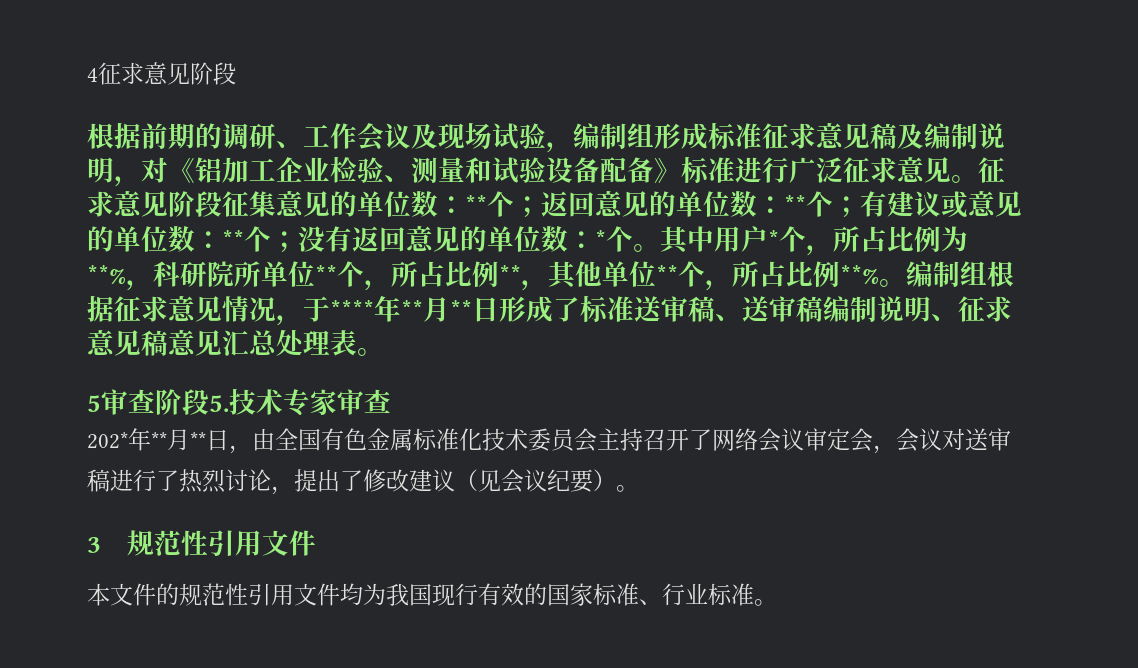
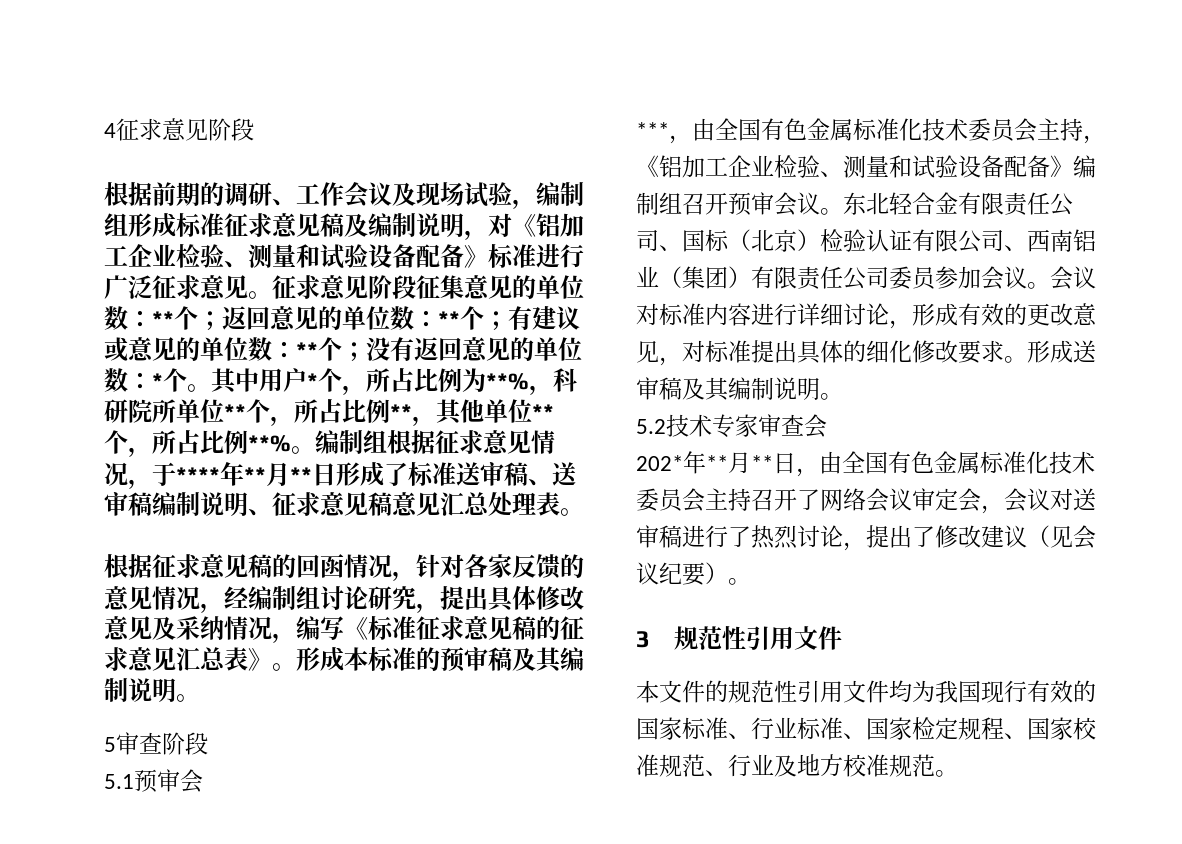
- 5审查阶段5.技术专家审查
+ 根据征求意见稿的回函情况，针对各家反馈的意见情况，经编制组讨论研究，提出具体修改意见及采纳情况，编写《标准征求意见稿的征求意见汇总表》。形成本标准的预审稿及其编制说明。
+ 5审查阶段
+ 5.1预审会
+ ***，由全国有色金属标准化技术委员会主持，《铝加工企业检验、测量和试验设备配备》编制组召开预审会议。东北轻合金有限责任公司、国标（北京）检验认证有限公司、西南铝业（集团）有限责任公司委员参加会议。会议对标准内容进行详细讨论，形成有效的更改意见，对标准提出具体的细化修改要求。形成送审稿及其编制说明。
+ 5.2技术专家审查会
- 本文件的规范性引用文件均为我国现行有效的国家标准、行业标准。
+ 本文件的规范性引用文件均为我国现行有效的国家标准、行业标准、国家检定规程、国家校准规范、行业及地方校准规范。

